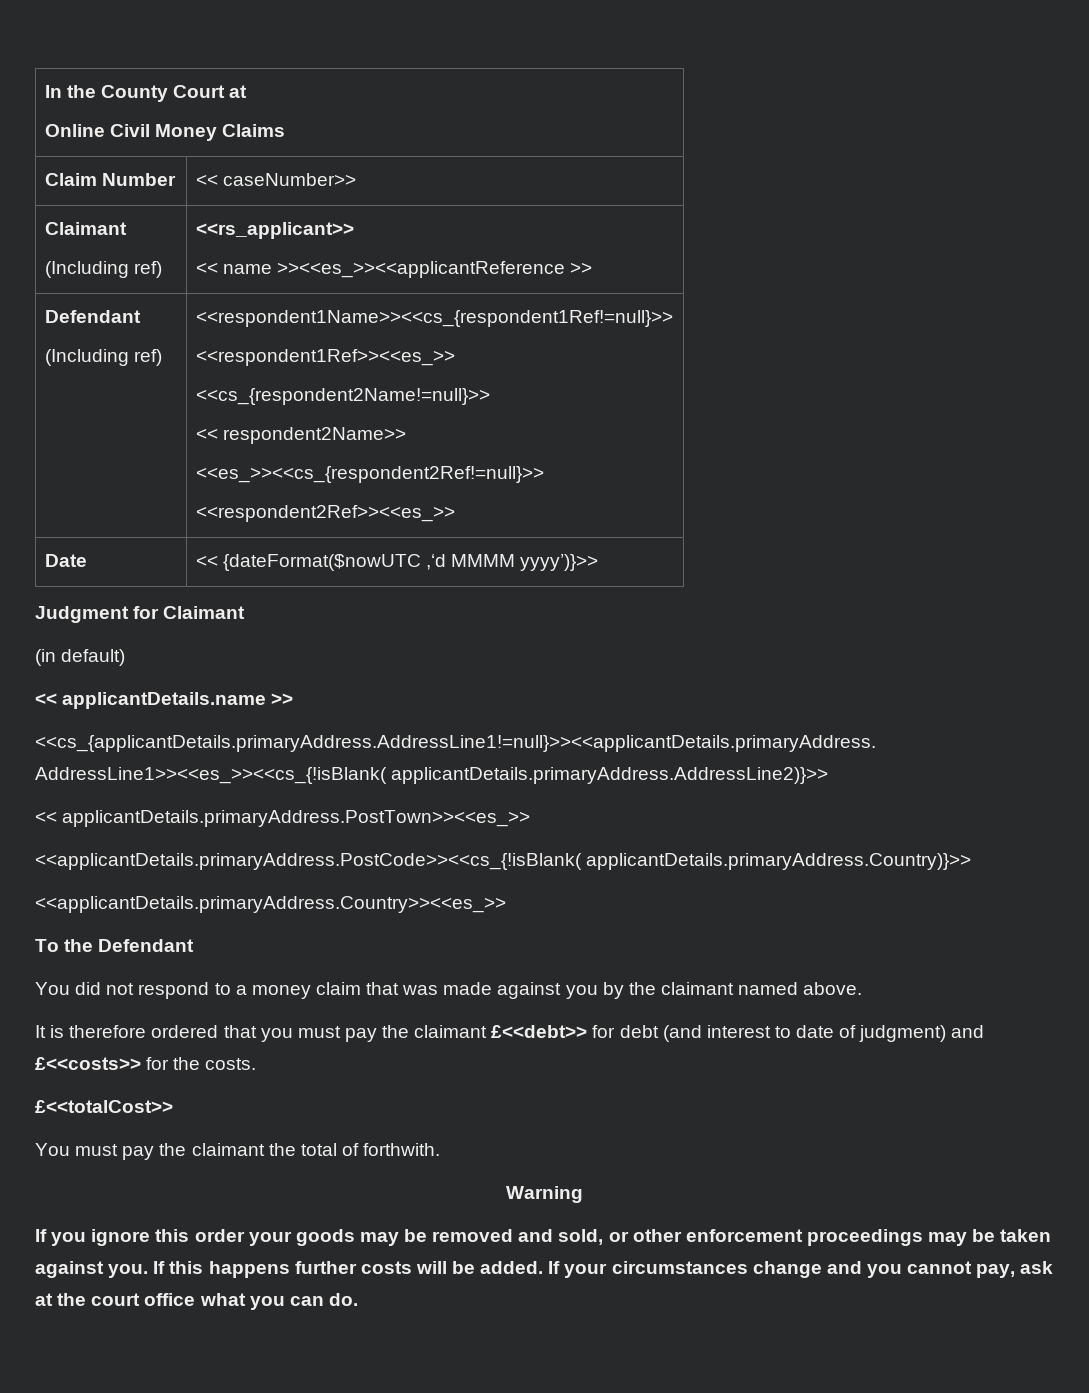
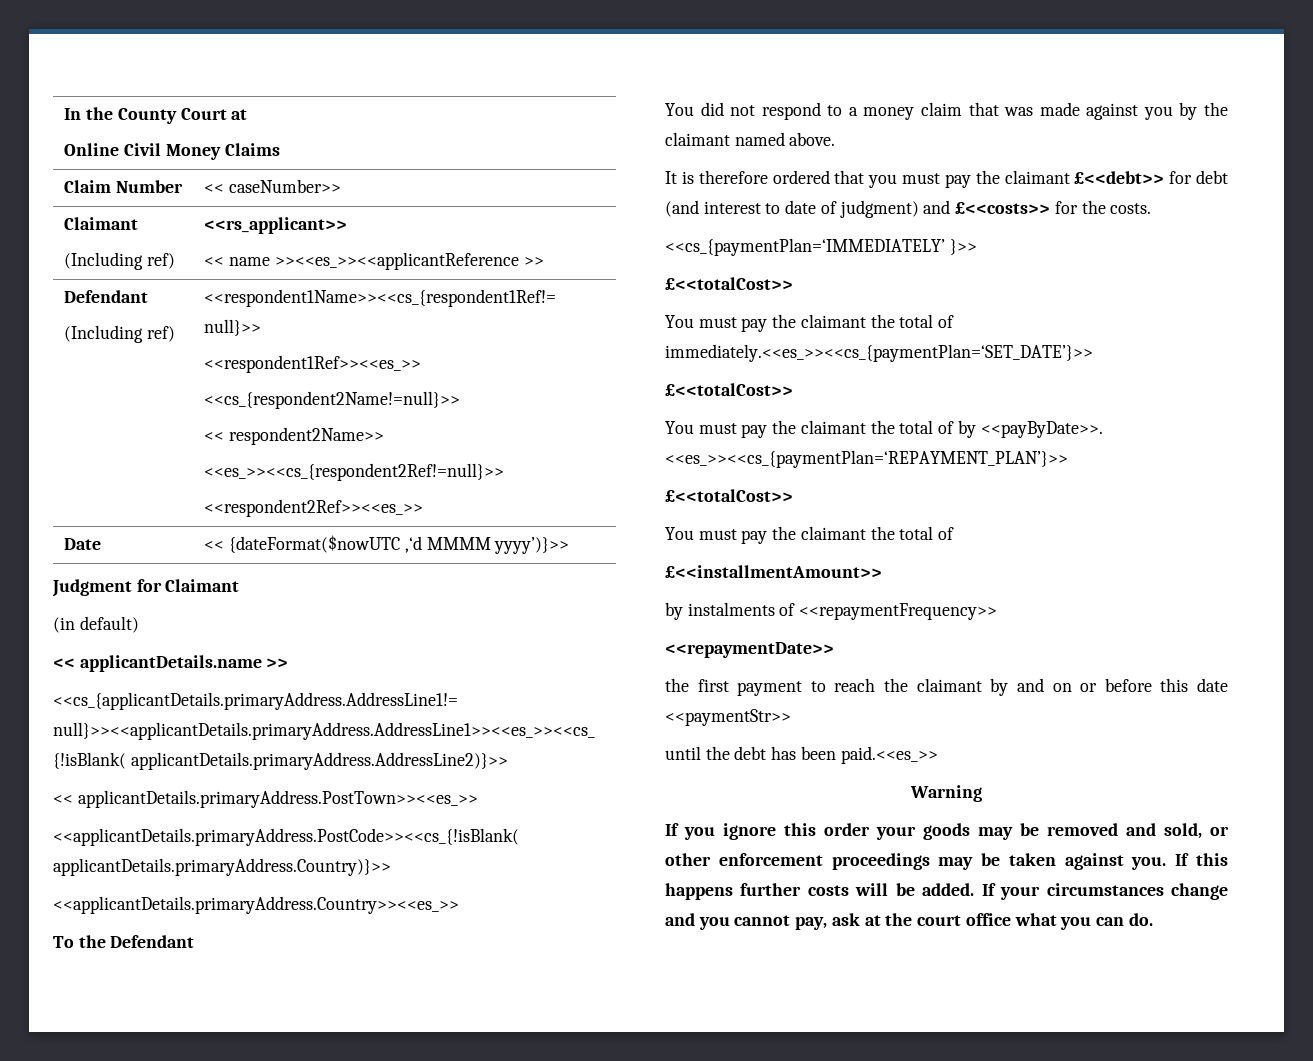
+ <<cs_{paymentPlan=‘IMMEDIATELY’ }>>
  £<<totalCost>>
- You must pay the claimant the total of forthwith.
+ You must pay the claimant the total of immediately.<<es_>><<cs_{paymentPlan=‘SET_DATE’}>>
+ £<<totalCost>>
+ You must pay the claimant the total of by <<payByDate>>. <<es_>><<cs_{paymentPlan=‘REPAYMENT_PLAN’}>>
+ £<<totalCost>>
+ You must pay the claimant the total of
+ £<<installmentAmount>>
+ by instalments of <<repaymentFrequency>>
+ <<repaymentDate>>
+ the first payment to reach the claimant by and on or before this date <<paymentStr>>
+ until the debt has been paid.<<es_>>

